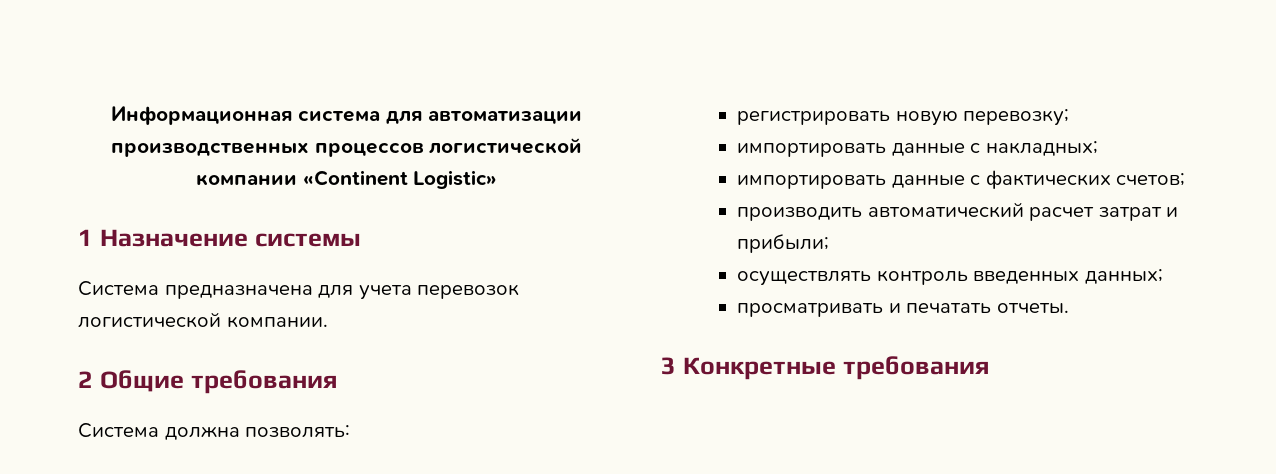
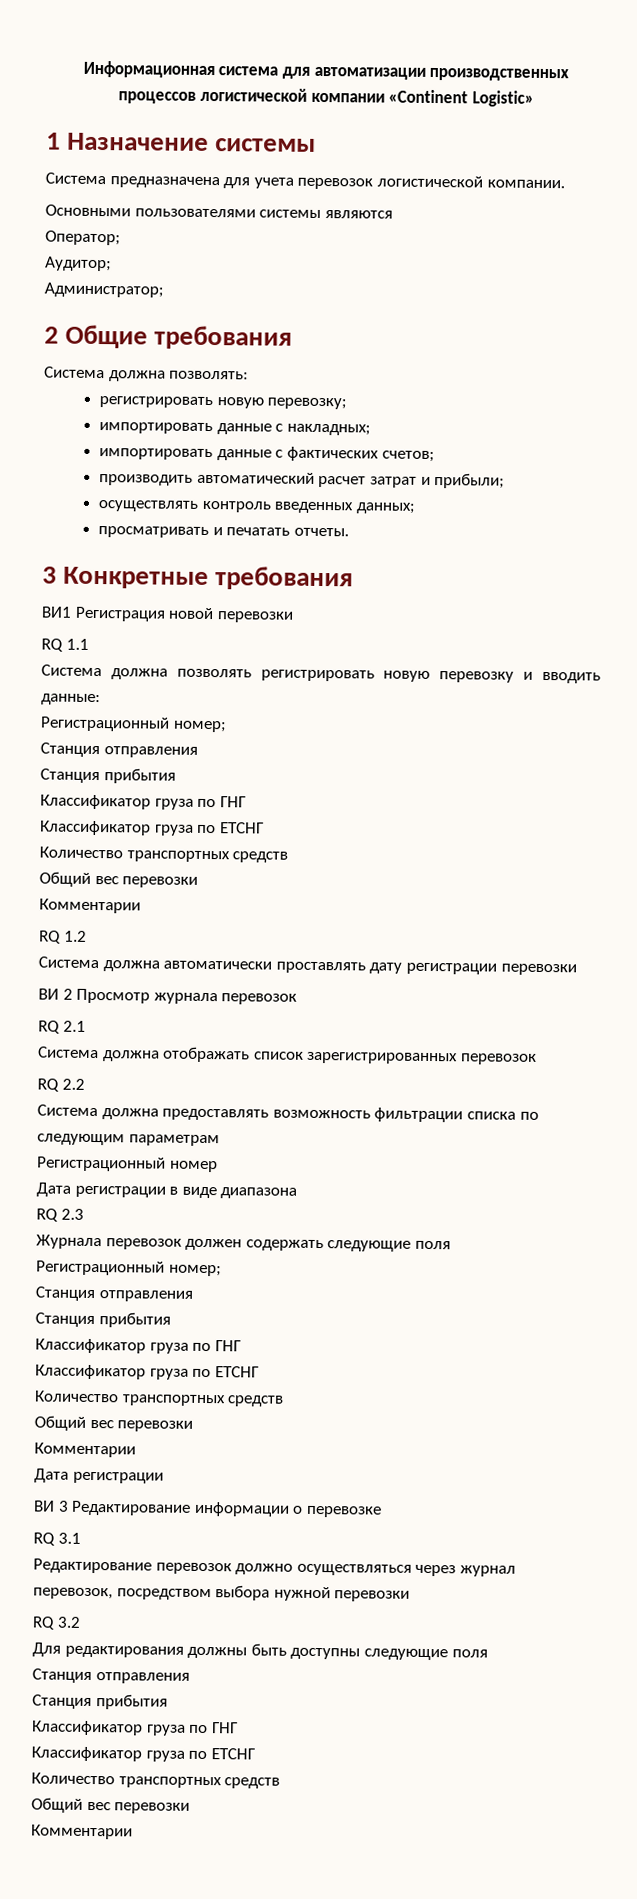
+ Основными пользователями системы являются
+ Оператор;
+ Аудитор;
+ Администратор;
+ ВИ1 Регистрация новой перевозки
+ RQ 1.1
+ Система должна позволять регистрировать новую перевозку и вводить данные:
+ Регистрационный номер;
+ Станция отправления
+ Станция прибытия
+ Классификатор груза по ГНГ
+ Классификатор груза по ЕТСНГ
+ Количество транспортных средств
+ Общий вес перевозки
+ Комментарии
+ RQ 1.2
+ Система должна автоматически проставлять дату регистрации перевозки
+ ВИ 2 Просмотр журнала перевозок
+ RQ 2.1
+ Система должна отображать список зарегистрированных перевозок
+ RQ 2.2
+ Система должна предоставлять возможность фильтрации списка по следующим параметрам
+ Регистрационный номер
+ Дата регистрации в виде диапазона
+ RQ 2.3
+ Журнала перевозок должен содержать следующие поля
+ Регистрационный номер;
+ Станция отправления
+ Станция прибытия
+ Классификатор груза по ГНГ
+ Классификатор груза по ЕТСНГ
+ Количество транспортных средств
+ Общий вес перевозки
+ Комментарии
+ Дата регистрации
+ ВИ 3 Редактирование информации о перевозке
+ RQ 3.1
+ Редактирование перевозок должно осуществляться через журнал перевозок, посредством выбора нужной перевозки
+ RQ 3.2
+ Для редактирования должны быть доступны следующие поля
+ Станция отправления
+ Станция прибытия
+ Классификатор груза по ГНГ
+ Классификатор груза по ЕТСНГ
+ Количество транспортных средств
+ Общий вес перевозки
+ Комментарии

